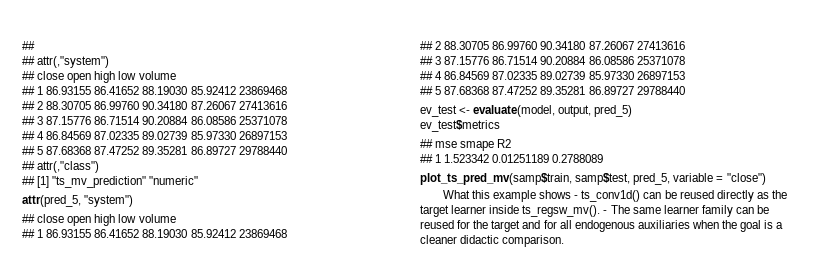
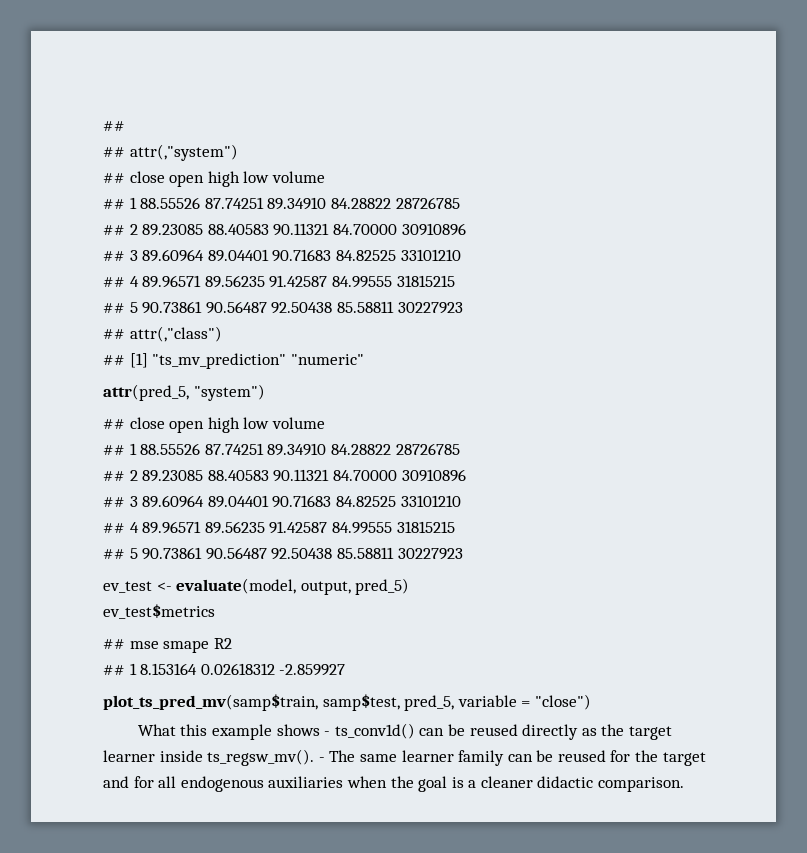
  ## attr(,"system")
  ## close open high low volume
- ## 1 86.93155 86.41652 88.19030 85.92412 23869468
- ## 2 88.30705 86.99760 90.34180 87.26067 27413616
- ## 3 87.15776 86.71514 90.20884 86.08586 25371078
- ## 4 86.84569 87.02335 89.02739 85.97330 26897153
- ## 5 87.68368 87.47252 89.35281 86.89727 29788440
+ ## 1 88.55526 87.74251 89.34910 84.28822 28726785
+ ## 2 89.23085 88.40583 90.11321 84.70000 30910896
+ ## 3 89.60964 89.04401 90.71683 84.82525 33101210
+ ## 4 89.96571 89.56235 91.42587 84.99555 31815215
+ ## 5 90.73861 90.56487 92.50438 85.58811 30227923
  attr(pred_5, "system")
  ## close open high low volume
- ## 1 86.93155 86.41652 88.19030 85.92412 23869468
- ## 2 88.30705 86.99760 90.34180 87.26067 27413616
- ## 3 87.15776 86.71514 90.20884 86.08586 25371078
- ## 4 86.84569 87.02335 89.02739 85.97330 26897153
- ## 5 87.68368 87.47252 89.35281 86.89727 29788440
+ ## 1 88.55526 87.74251 89.34910 84.28822 28726785
+ ## 2 89.23085 88.40583 90.11321 84.70000 30910896
+ ## 3 89.60964 89.04401 90.71683 84.82525 33101210
+ ## 4 89.96571 89.56235 91.42587 84.99555 31815215
+ ## 5 90.73861 90.56487 92.50438 85.58811 30227923
- ## 1 1.523342 0.01251189 0.2788089
+ ## 1 8.153164 0.02618312 -2.859927

